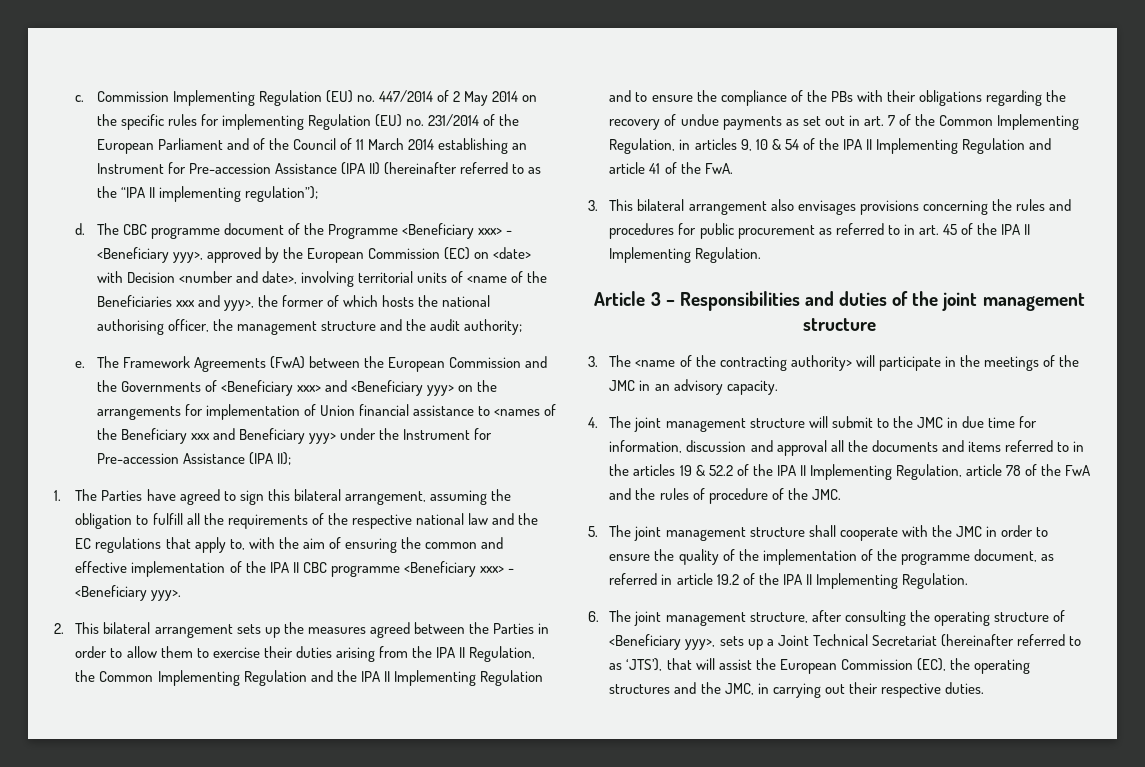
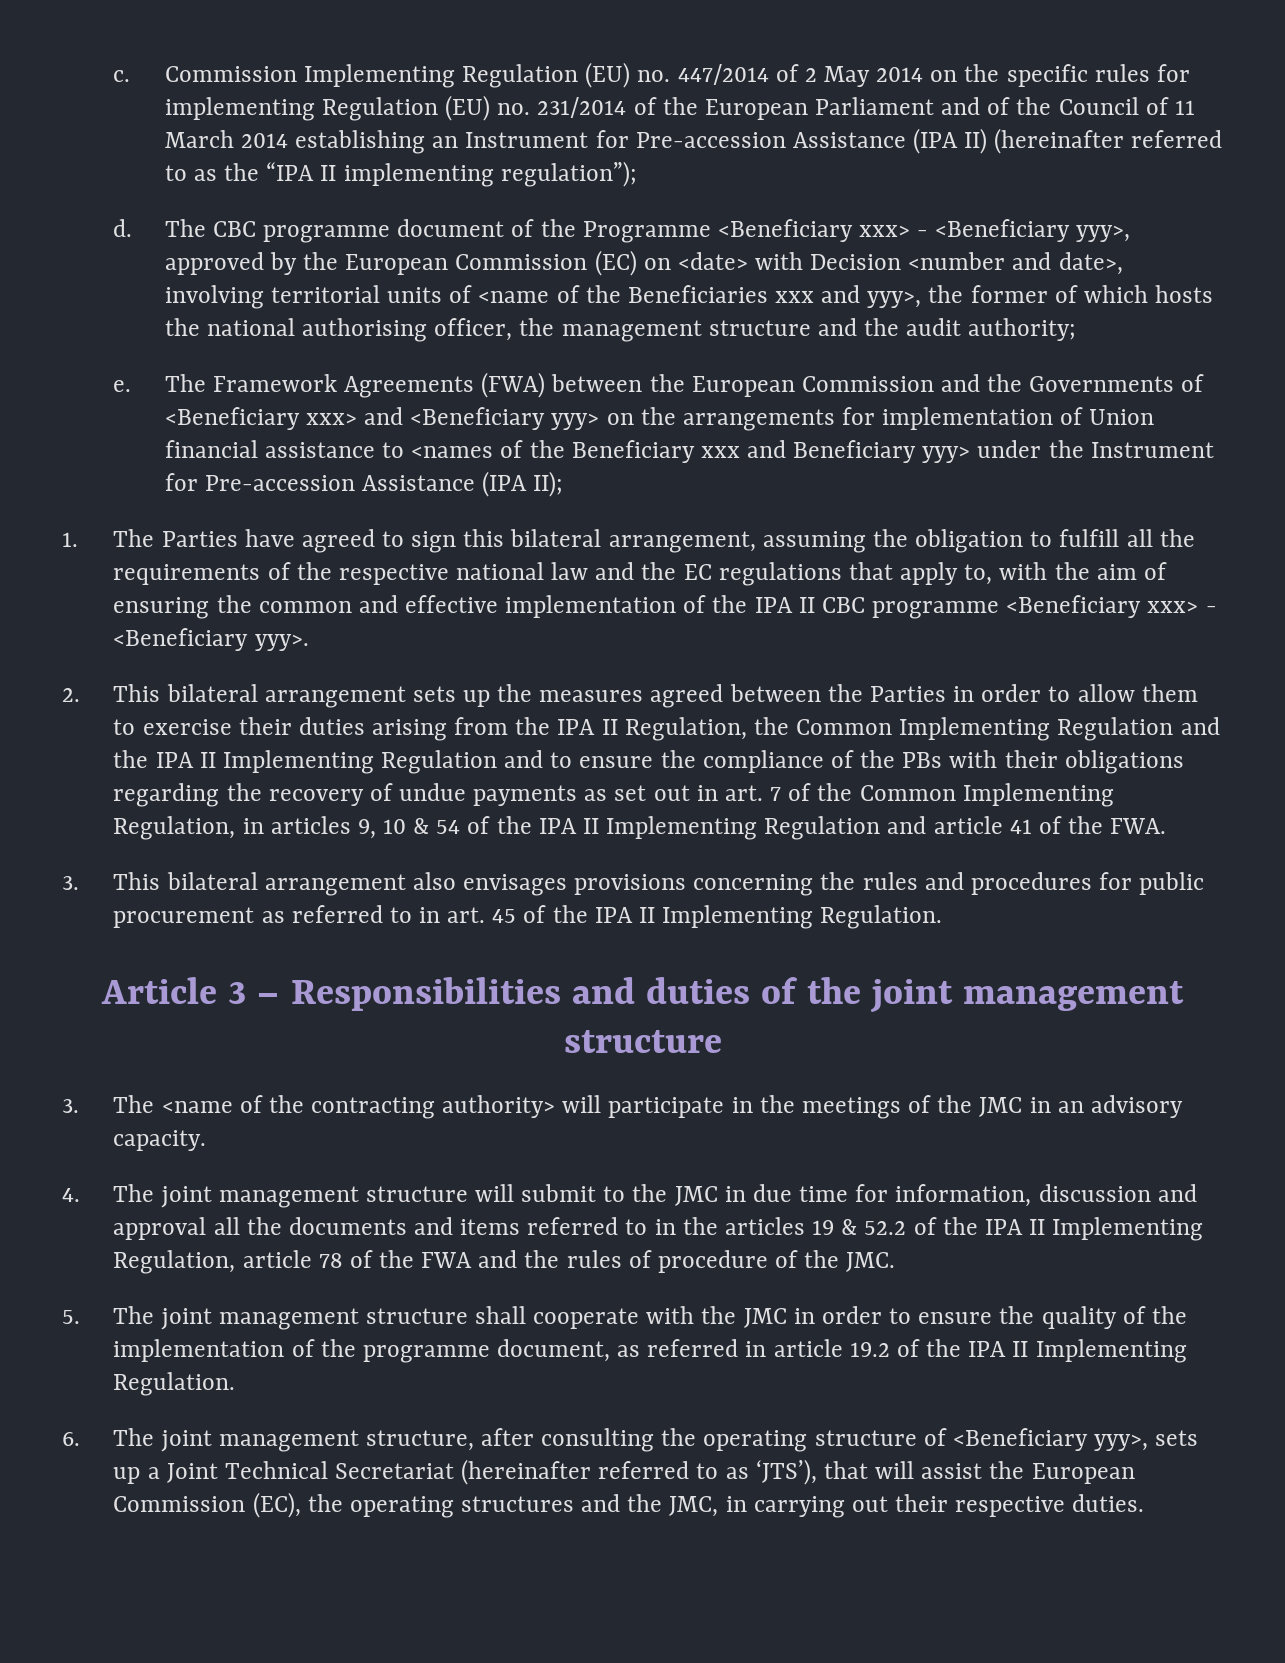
- The Framework Agreements (FwA) between the European Commission and the Governments of <Beneficiary xxx> and <Beneficiary yyy> on the arrangements for implementation of Union financial assistance to <names of the Beneficiary xxx and Beneficiary yyy> under the Instrument for Pre-accession Assistance (IPA II);
+ The Framework Agreements (FWA) between the European Commission and the Governments of <Beneficiary xxx> and <Beneficiary yyy> on the arrangements for implementation of Union financial assistance to <names of the Beneficiary xxx and Beneficiary yyy> under the Instrument for Pre-accession Assistance (IPA II);
- 2. This bilateral arrangement sets up the measures agreed between the Parties in order to allow them to exercise their duties arising from the IPA II Regulation, the Common Implementing Regulation and the IPA II Implementing Regulation and to ensure the compliance of the PBs with their obligations regarding the recovery of undue payments as set out in art. 7 of the Common Implementing Regulation, in articles 9, 10 & 54 of the IPA II Implementing Regulation and article 41 of the FwA.
+ 2. This bilateral arrangement sets up the measures agreed between the Parties in order to allow them to exercise their duties arising from the IPA II Regulation, the Common Implementing Regulation and the IPA II Implementing Regulation and to ensure the compliance of the PBs with their obligations regarding the recovery of undue payments as set out in art. 7 of the Common Implementing Regulation, in articles 9, 10 & 54 of the IPA II Implementing Regulation and article 41 of the FWA.
- 4. The joint management structure will submit to the JMC in due time for information, discussion and approval all the documents and items referred to in the articles 19 & 52.2 of the IPA II Implementing Regulation, article 78 of the FwA and the rules of procedure of the JMC.
+ 4. The joint management structure will submit to the JMC in due time for information, discussion and approval all the documents and items referred to in the articles 19 & 52.2 of the IPA II Implementing Regulation, article 78 of the FWA and the rules of procedure of the JMC.

